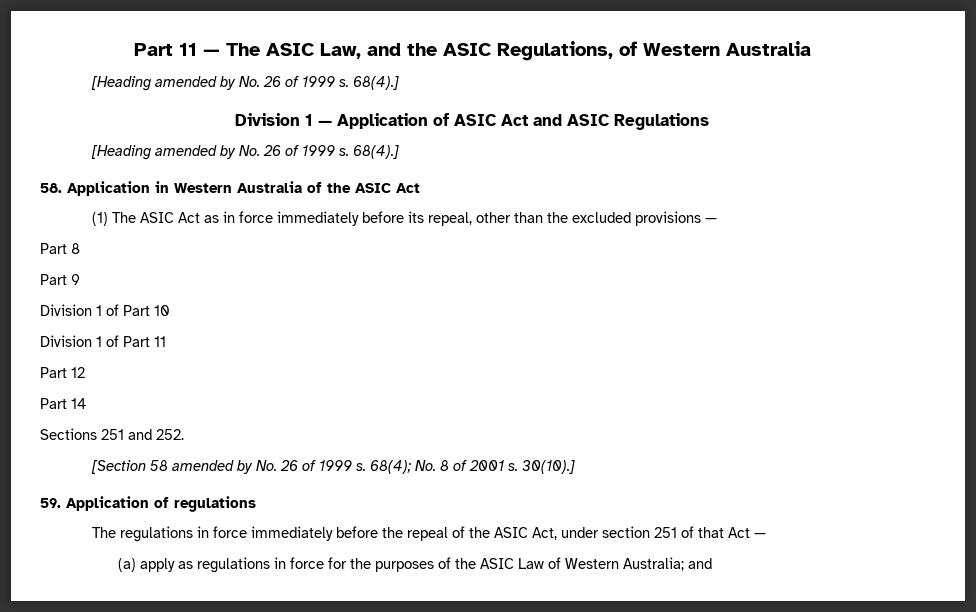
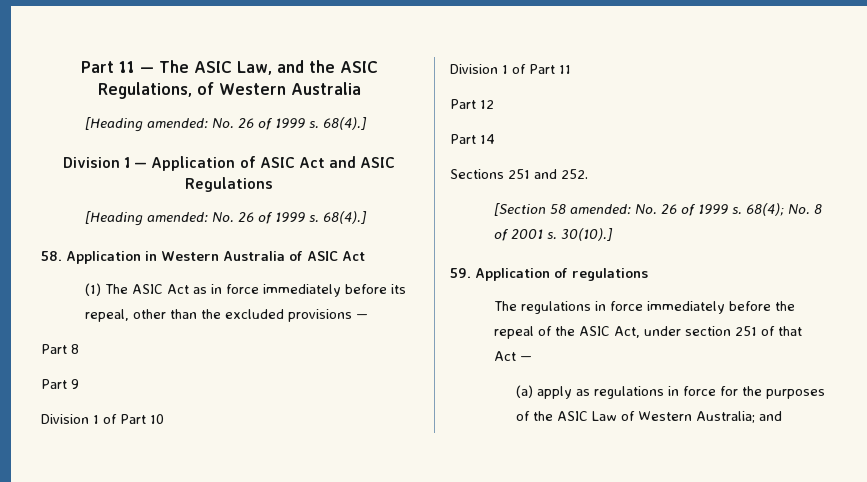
  Part 11 — The ASIC Law, and the ASIC Regulations, of Western Australia
- [Heading amended by No. 26 of 1999 s.
+ [Heading amended: No. 26 of 1999 s.
  Division 1 — Application of ASIC Act and ASIC Regulations
- [Heading amended by No. 26 of 1999 s.
+ [Heading amended: No. 26 of 1999 s.
- 58. Application in Western Australia of the ASIC Act
+ 58. Application in Western Australia of ASIC Act
- [Section 58 amended by No. 26 of 1999 s.
+ [Section 58 amended: No. 26 of 1999 s.

